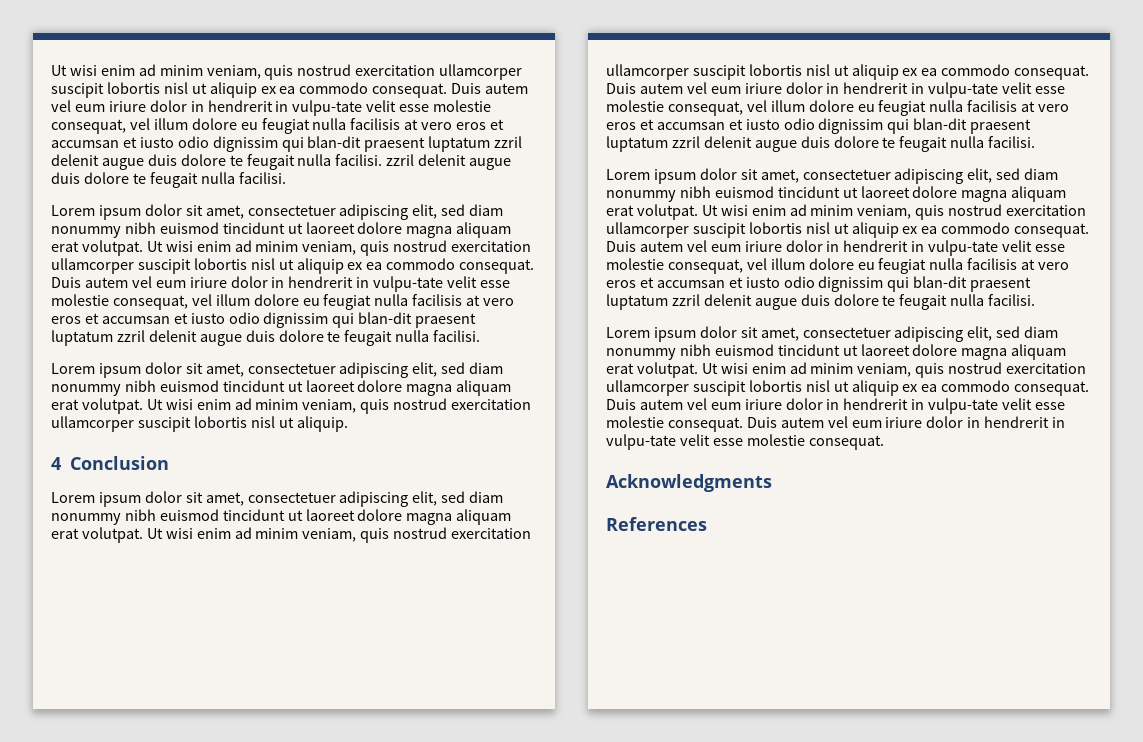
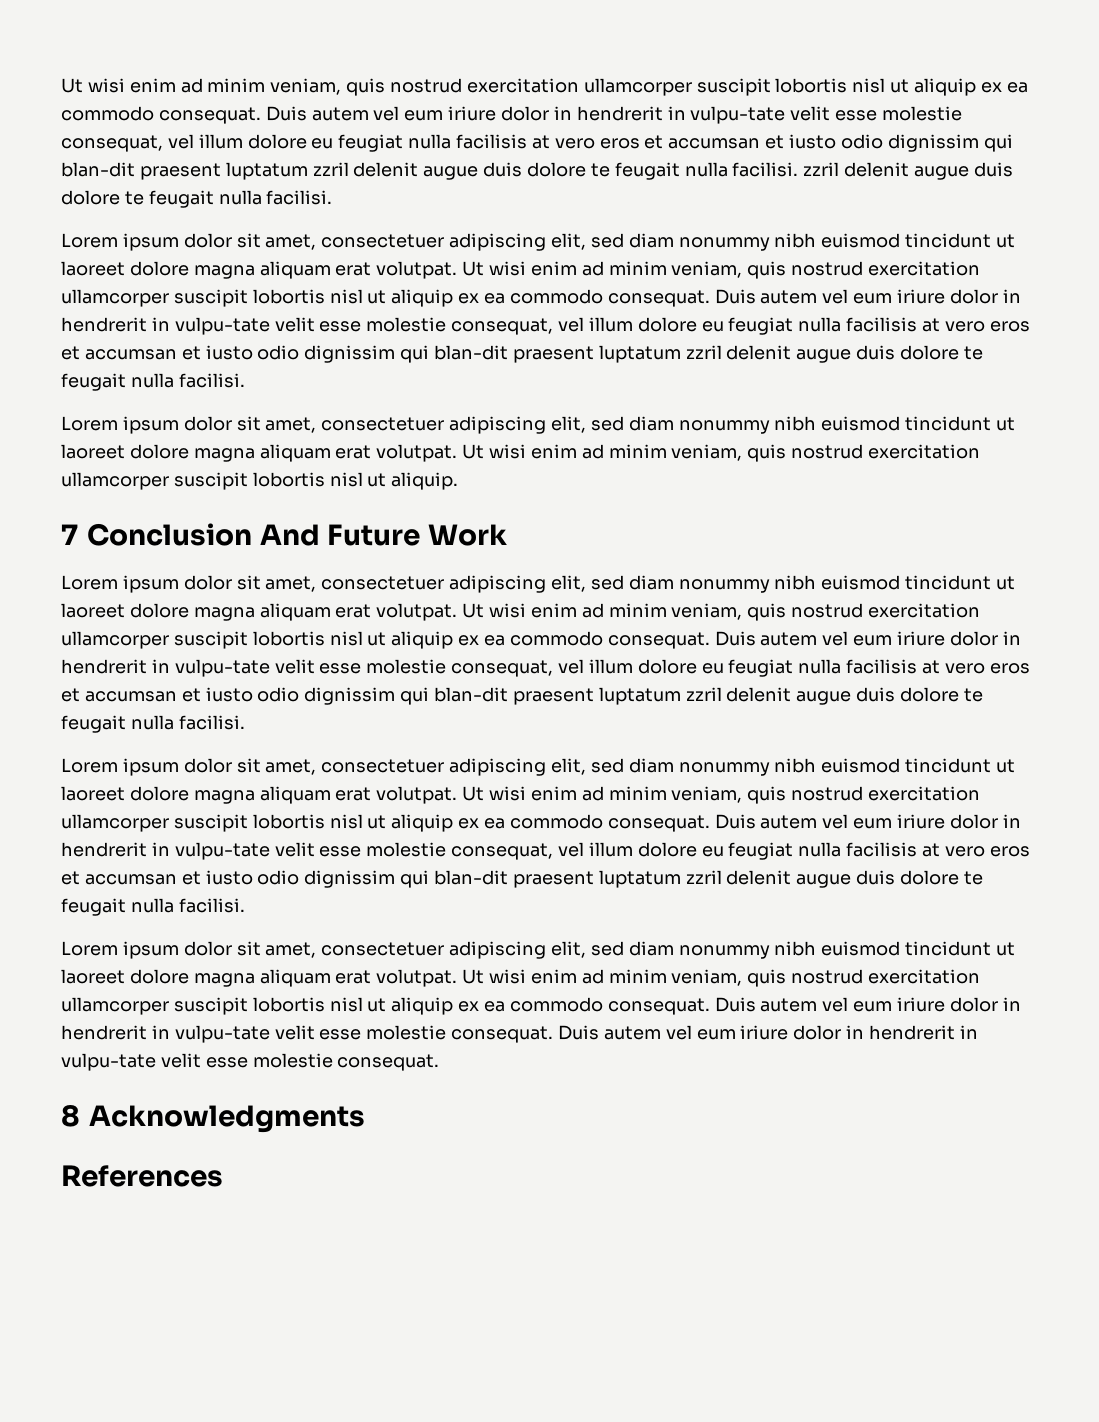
- 4 Conclusion
+ 7 Conclusion And Future Work
- Acknowledgments
+ 8 Acknowledgments

